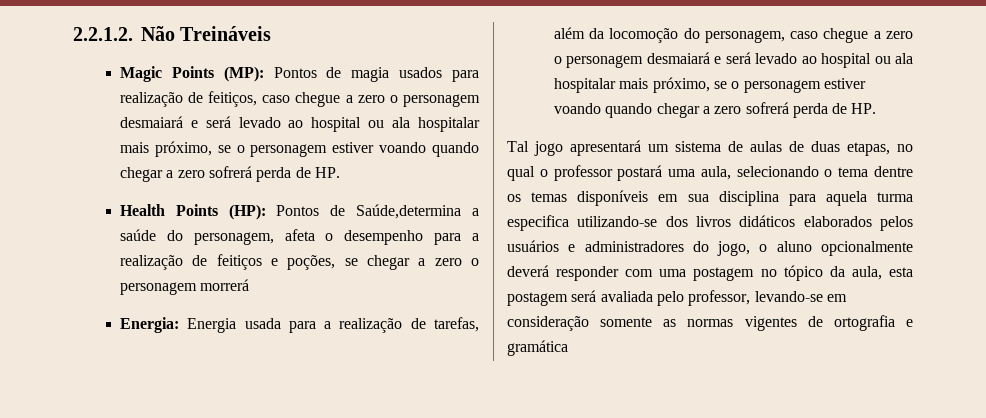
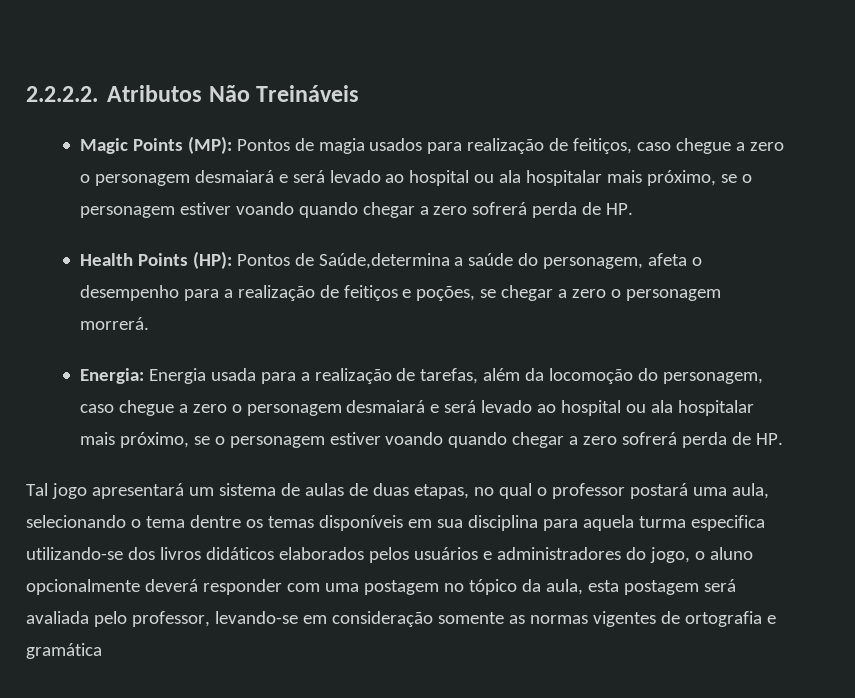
- 2.2.1.2. Não Treináveis
+ 2.2.2.2. Atributos Não Treináveis
- Health Points (HP): Pontos de Saúde,determina a saúde do personagem, afeta o desempenho para a realização de feitiços e poções, se chegar a zero o personagem morrerá
+ Health Points (HP): Pontos de Saúde,determina a saúde do personagem, afeta o desempenho para a realização de feitiços e poções, se chegar a zero o personagem morrerá.

